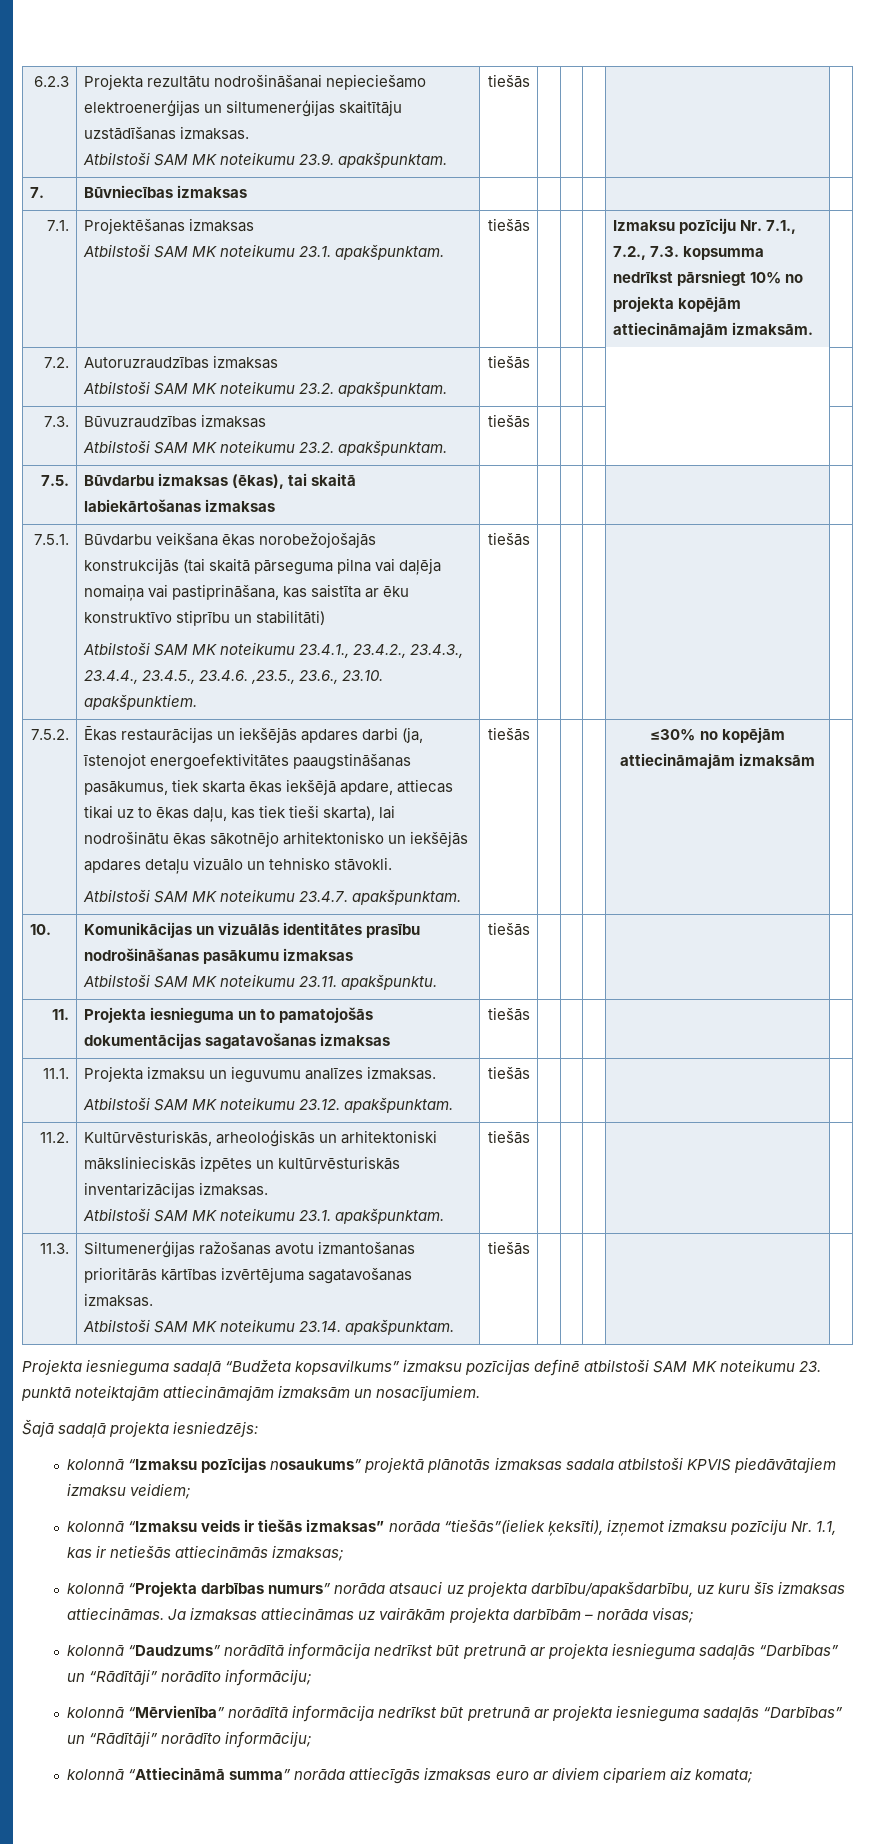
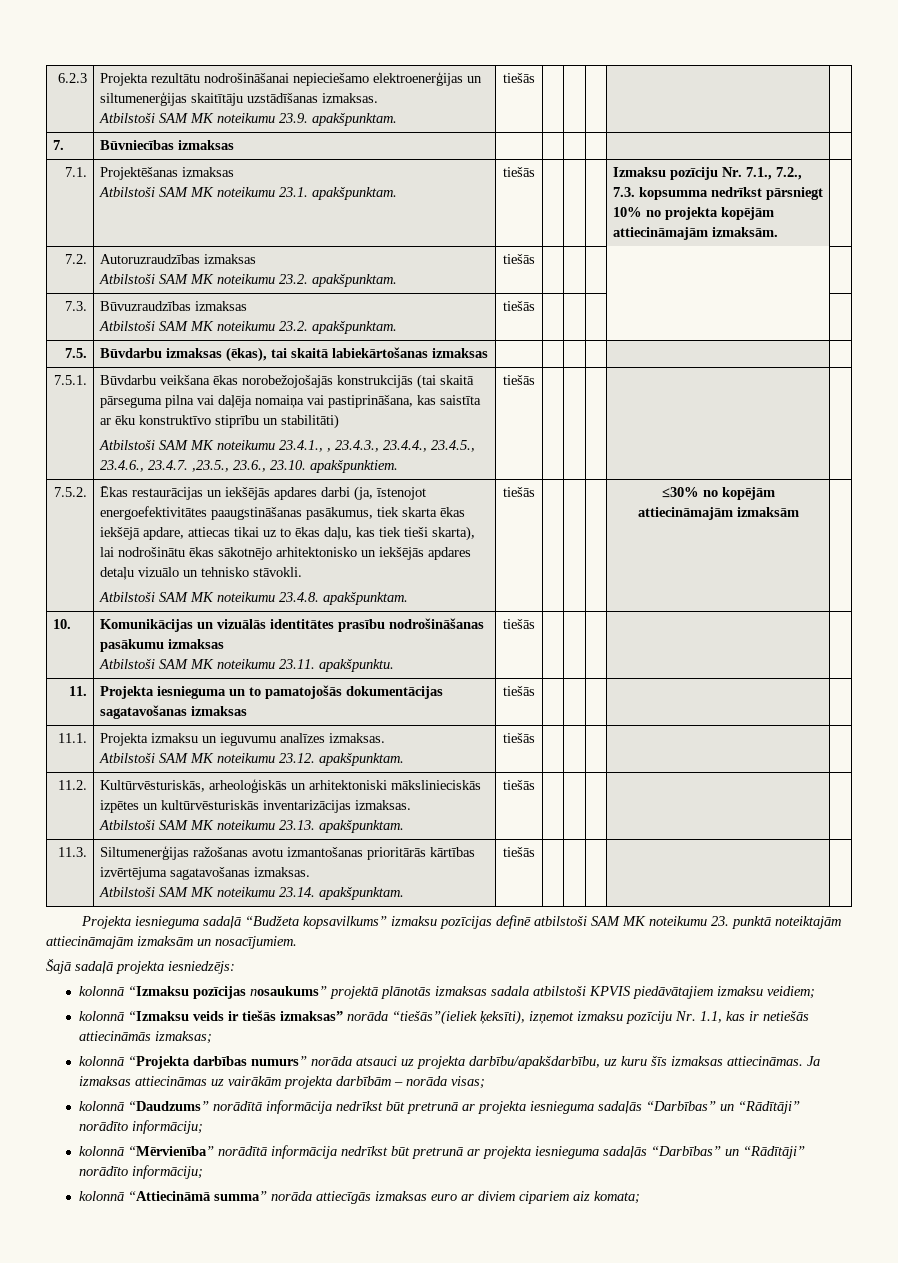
  7.5.1. | Būvdarbu veikšana ēkas norobežojošajās konstrukcijās (tai skaitā pārseguma pilna vai daļēja nomaiņa vai pastiprināšana, kas saistīta ar ēku konstruktīvo stiprību un stabilitāti)
- Atbilstoši SAM MK noteikumu 23.4.1., 23.4.2., 23.4.3., 23.4.4., 23.4.5., 23.4.6. ,23.5., 23.6., 23.10. apakšpunktiem. | tiešās | | | | |
+ Atbilstoši SAM MK noteikumu 23.4.1., , 23.4.3., 23.4.4., 23.4.5., 23.4.6., 23.4.7. ,23.5., 23.6., 23.10. apakšpunktiem. | tiešās | | | | |
- Atbilstoši SAM MK noteikumu 23.4.7. apakšpunktam.
+ Atbilstoši SAM MK noteikumu 23.4.8. apakšpunktam.
  11.2. | Kultūrvēsturiskās, arheoloģiskās un arhitektoniski mākslinieciskās izpētes un kultūrvēsturiskās inventarizācijas izmaksas.
- Atbilstoši SAM MK noteikumu 23.1. apakšpunktam. | tiešās | | | | |
+ Atbilstoši SAM MK noteikumu 23.13. apakšpunktam. | tiešās | | | | |

